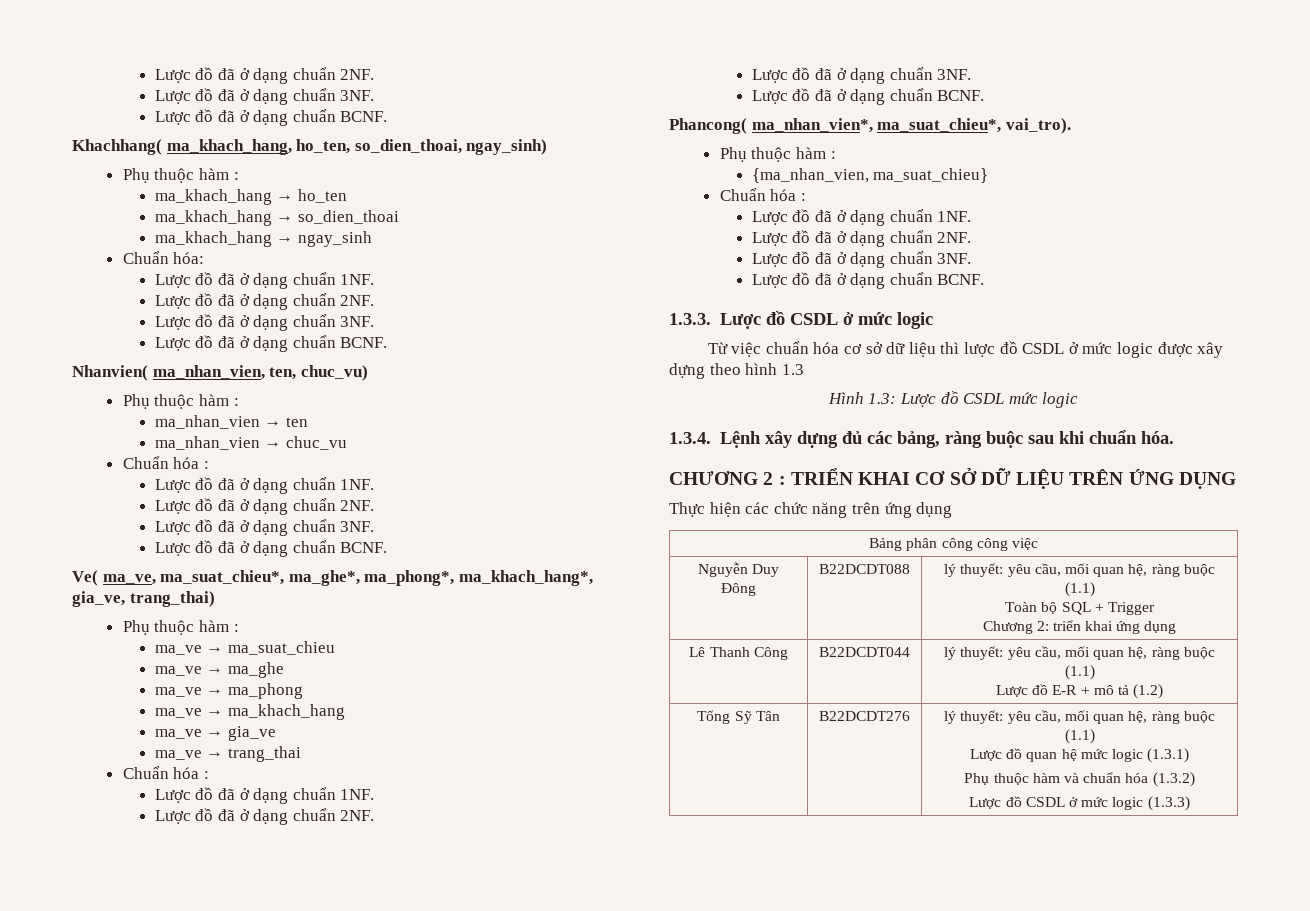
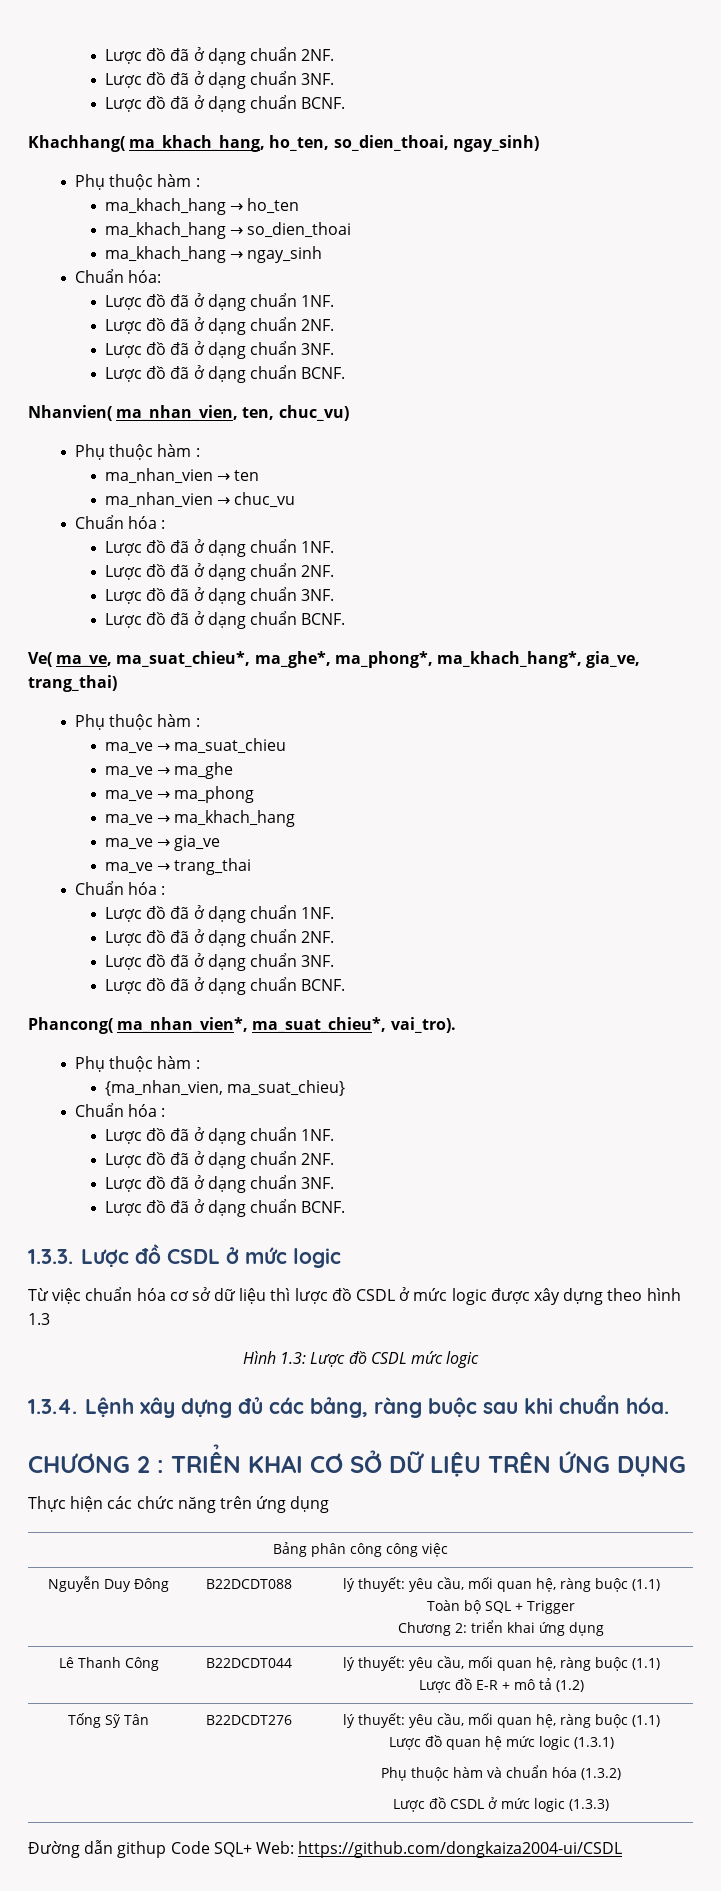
+ Đường dẫn githup Code SQL+ Web: https://github.com/dongkaiza2004-ui/CSDL

